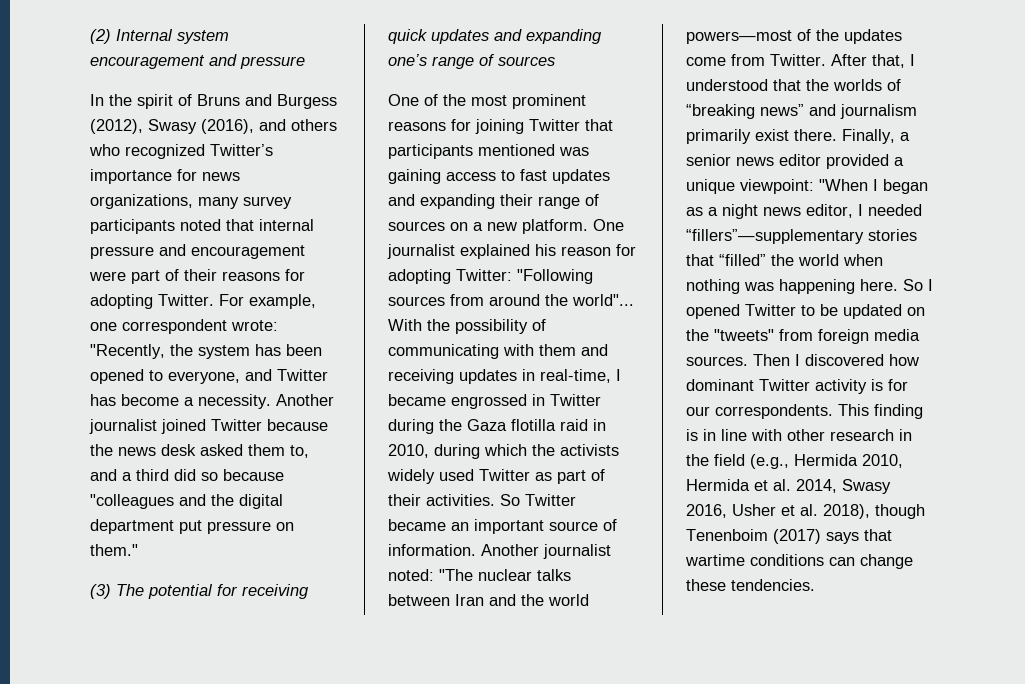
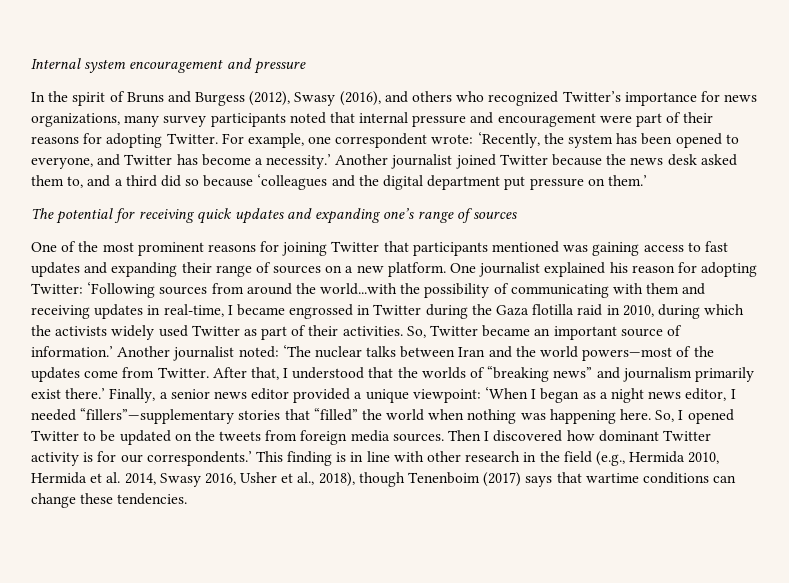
- (2) Internal system encouragement and pressure
+ Internal system encouragement and pressure
- For example, one correspondent wrote: "Recently, the system has been opened to everyone, and Twitter has become a necessity.
+ For example, one correspondent wrote: ‘Recently, the system has been opened to everyone, and Twitter has become a necessity.’
- Another journalist joined Twitter because the news desk asked them to, and a third did so because "colleagues and the digital department put pressure on them."
- (3) The potential for receiving quick updates and expanding one’s range of sources
+ Another journalist joined Twitter because the news desk asked them to, and a third did so because ‘colleagues and the digital department put pressure on them.’
+ The potential for receiving quick updates and expanding one’s range of sources
- One journalist explained his reason for adopting Twitter: "Following sources from around the world"... With the possibility of communicating with them and receiving updates in real-time, I became engrossed in Twitter during the Gaza flotilla raid in 2010, during which the activists widely used Twitter as part of their activities.
+ One journalist explained his reason for adopting Twitter: ‘Following sources from around the world...with the possibility of communicating with them and receiving updates in real-time, I became engrossed in Twitter during the Gaza flotilla raid in 2010, during which the activists widely used Twitter as part of their activities.
- So Twitter became an important source of information.
+ So, Twitter became an important source of information.’
- Another journalist noted: "The nuclear talks between Iran and the world powers—most of the updates come from Twitter.
+ Another journalist noted: ‘The nuclear talks between Iran and the world powers—most of the updates come from Twitter.
- After that, I understood that the worlds of “breaking news” and journalism primarily exist there.
+ After that, I understood that the worlds of “breaking news” and journalism primarily exist there.’
- Finally, a senior news editor provided a unique viewpoint: "When I began as a night news editor, I needed “fillers”—supplementary stories that “filled” the world when nothing was happening here.
+ Finally, a senior news editor provided a unique viewpoint: ‘When I began as a night news editor, I needed “fillers”—supplementary stories that “filled” the world when nothing was happening here.
- So I opened Twitter to be updated on the "tweets" from foreign media sources.
+ So, I opened Twitter to be updated on the tweets from foreign media sources.
- Then I discovered how dominant Twitter activity is for our correspondents.
+ Then I discovered how dominant Twitter activity is for our correspondents.’
- This finding is in line with other research in the field (e.g., Hermida 2010, Hermida et al. 2014, Swasy 2016, Usher et al. 2018), though Tenenboim (2017) says that wartime conditions can change these tendencies.
+ This finding is in line with other research in the field (e.g., Hermida 2010, Hermida et al. 2014, Swasy 2016, Usher et al., 2018), though Tenenboim (2017) says that wartime conditions can change these tendencies.

